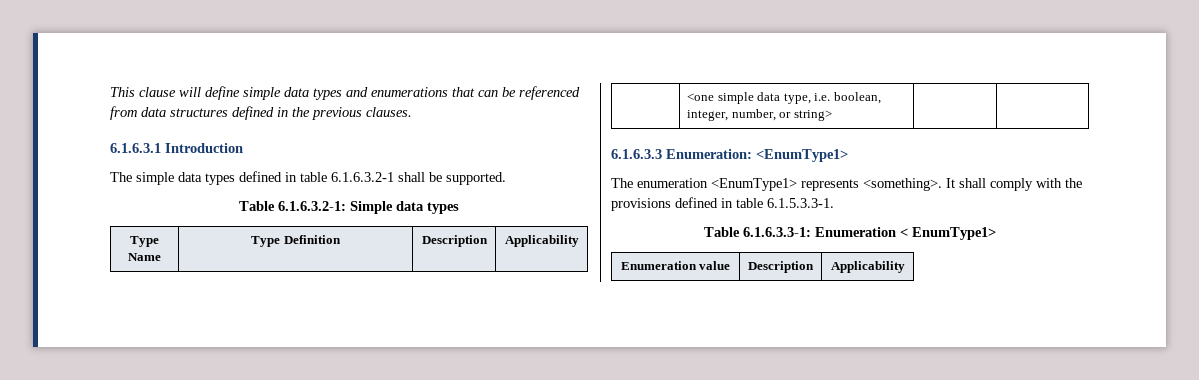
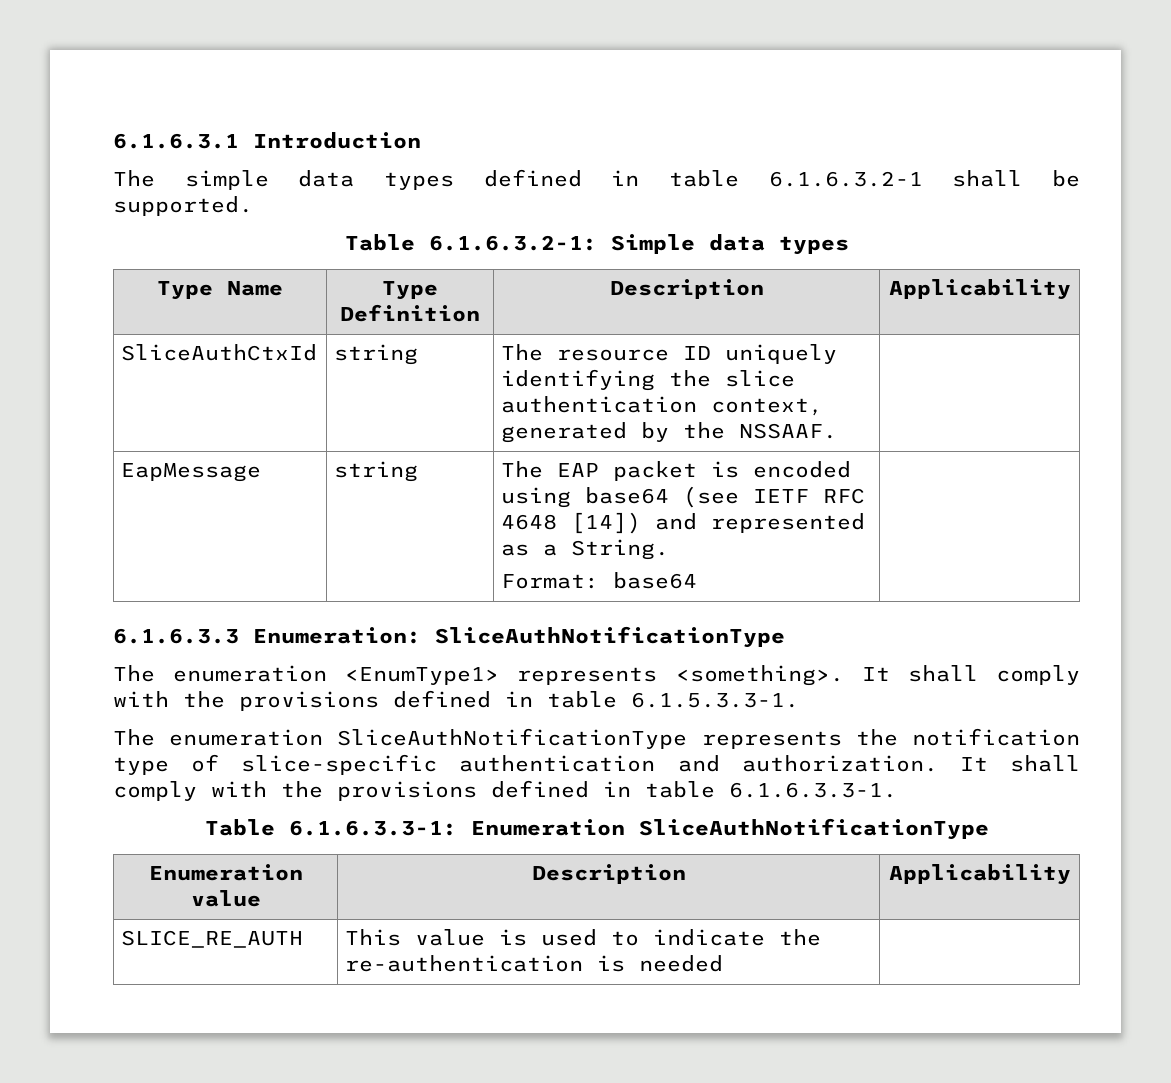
- This clause will define simple data types and enumerations that can be referenced from data structures defined in the previous clauses.
- | <one simple data type, i.e. boolean, integer, number, or string> | |
+ SliceAuthCtxId | string | The resource ID uniquely identifying the slice authentication context, generated by the NSSAAF. |
+ EapMessage | string | The EAP packet is encoded using base64 (see IETF RFC 4648 [14]) and represented as a String.
+ Format: base64 |
- 6.1.6.3.3 Enumeration: <EnumType1>
+ 6.1.6.3.3 Enumeration: SliceAuthNotificationType
+ The enumeration SliceAuthNotificationType represents the notification type of slice-specific authentication and authorization. It shall comply with the provisions defined in table 6.1.6.3.3-1.
- Table 6.1.6.3.3-1: Enumeration < EnumType1>
+ Table 6.1.6.3.3-1: Enumeration SliceAuthNotificationType
+ SLICE_RE_AUTH | This value is used to indicate the re-authentication is needed |

